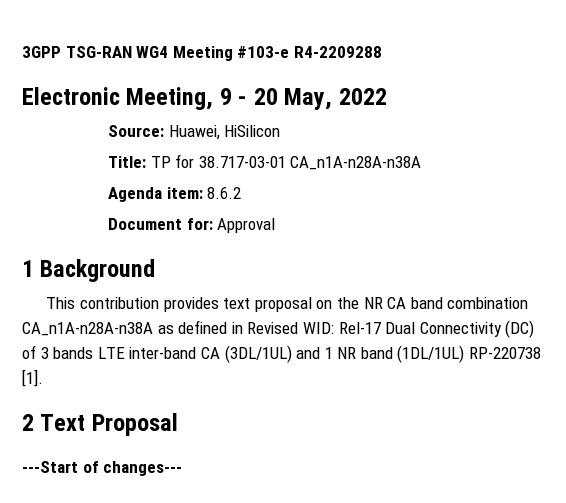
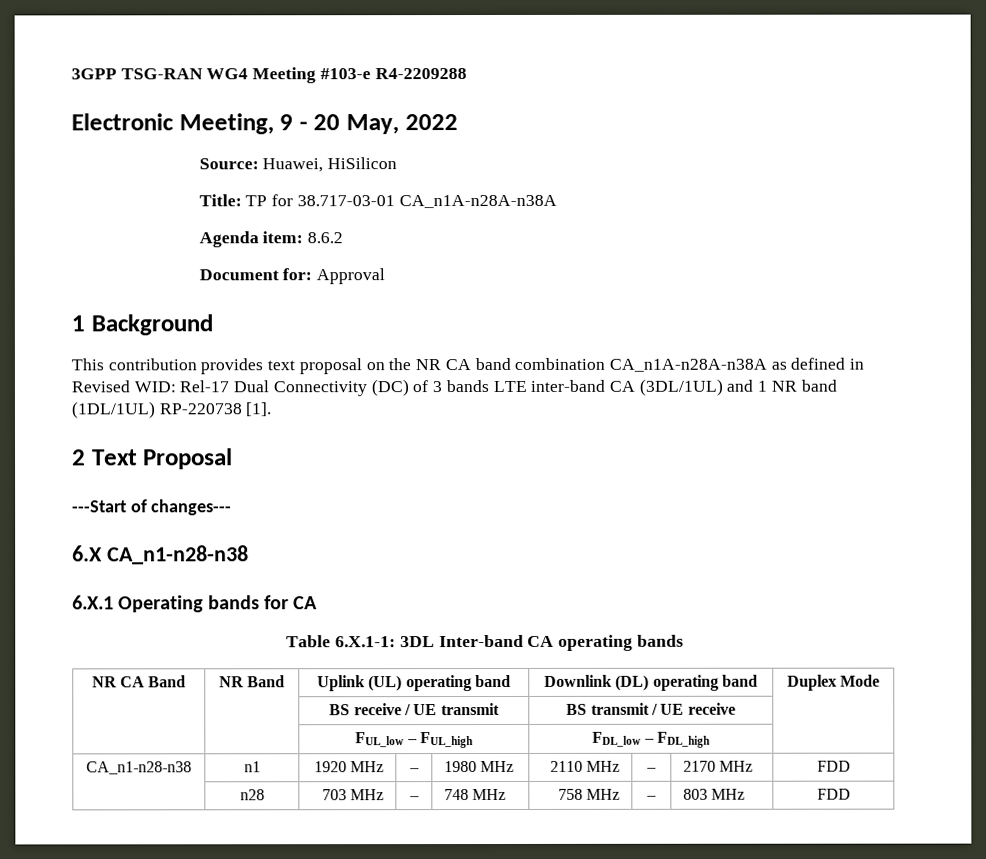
+ 6.X CA_n1-n28-n38
+ 6.X.1 Operating bands for CA
+ Table 6.X.1-1: 3DL Inter-band CA operating bands
+ NR CA Band | NR Band | Uplink (UL) operating band | Downlink (DL) operating band | Duplex Mode
+ | | BS receive / UE transmit | BS transmit / UE receive |
+ | | FUL_low – FUL_high | FDL_low – FDL_high |
+ CA_n1-n28-n38 | n1 | 1920 MHz | – | 1980 MHz | 2110 MHz | – | 2170 MHz | FDD
+ | n28 | 703 MHz | – | 748 MHz | 758 MHz | – | 803 MHz | FDD

